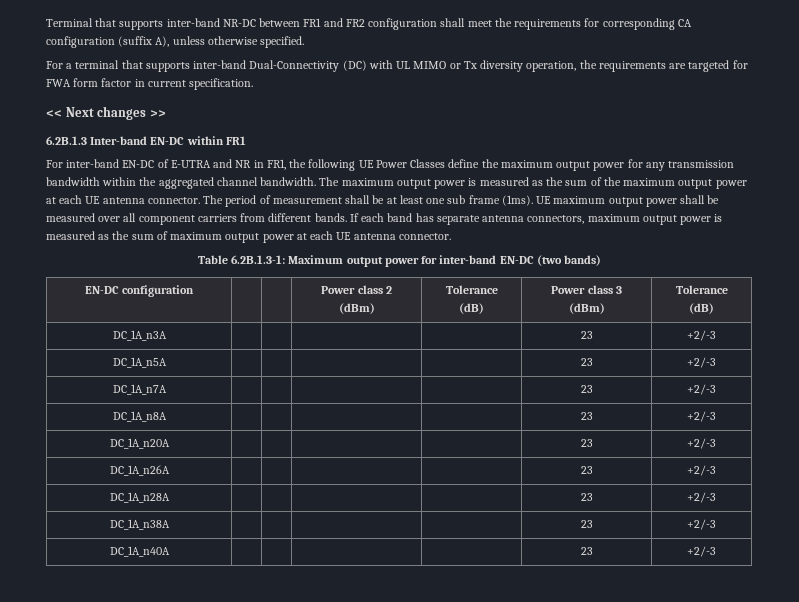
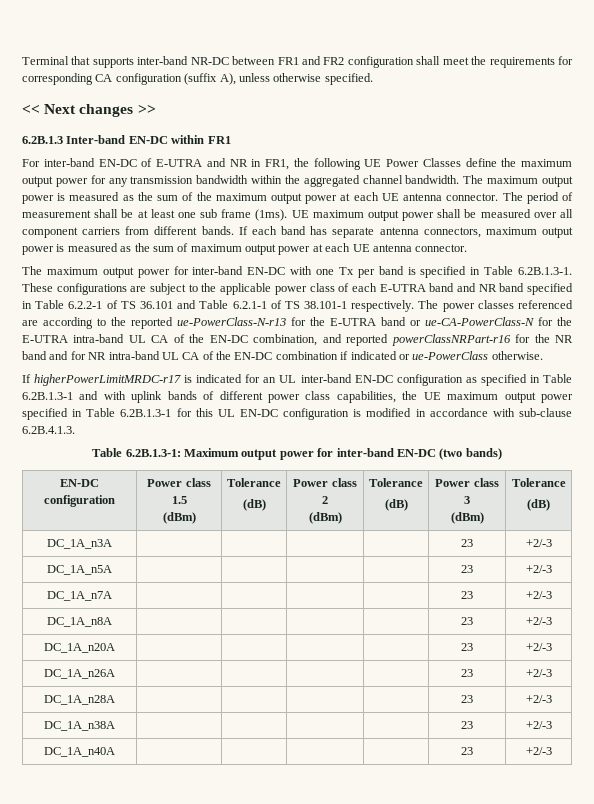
- For a terminal that supports inter-band Dual-Connectivity (DC) with UL MIMO or Tx diversity operation, the requirements are targeted for FWA form factor in current specification.
+ The maximum output power for inter-band EN-DC with one Tx per band is specified in Table 6.2B.1.3-1. These configurations are subject to the applicable power class of each E-UTRA band and NR band specified in Table 6.2.2-1 of TS 36.101 and Table 6.2.1-1 of TS 38.101-1 respectively. The power classes referenced are according to the reported ue-PowerClass-N-r13 for the E-UTRA band or ue-CA-PowerClass-N for the E-UTRA intra-band UL CA of the EN-DC combination, and reported powerClassNRPart-r16 for the NR band and for NR intra-band UL CA of the EN-DC combination if indicated or ue-PowerClass otherwise.
+ If higherPowerLimitMRDC-r17 is indicated for an UL inter-band EN-DC configuration as specified in Table 6.2B.1.3-1 and with uplink bands of different power class capabilities, the UE maximum output power specified in Table 6.2B.1.3-1 for this UL EN-DC configuration is modified in accordance with sub-clause 6.2B.4.1.3.
- EN-DC configuration | | | Power class 2
+ EN-DC configuration | Power class 1.5
+ (dBm) | Tolerance
+ (dB) | Power class 2

